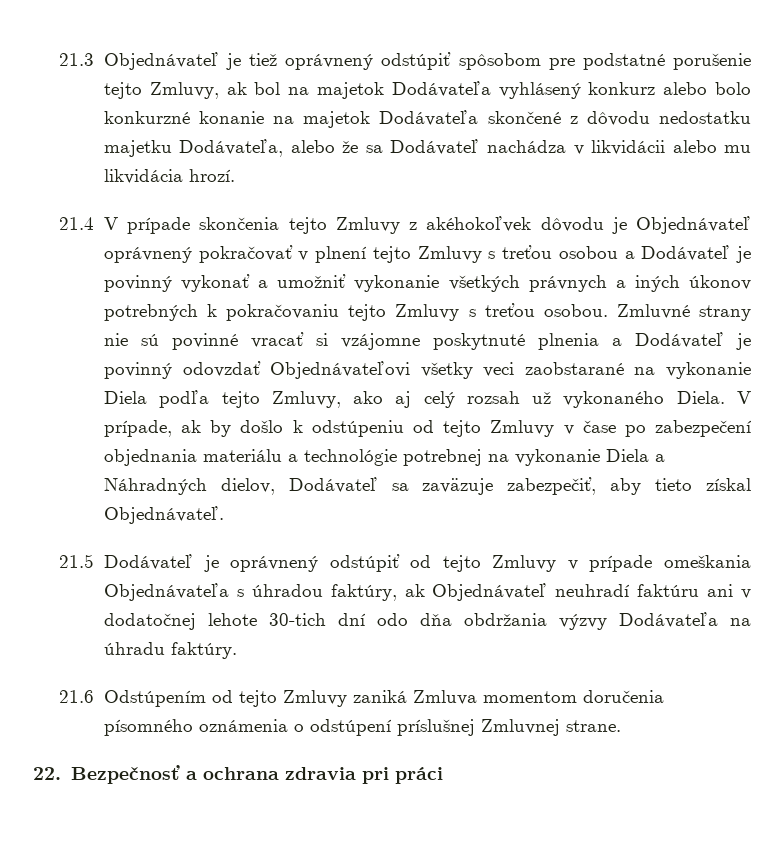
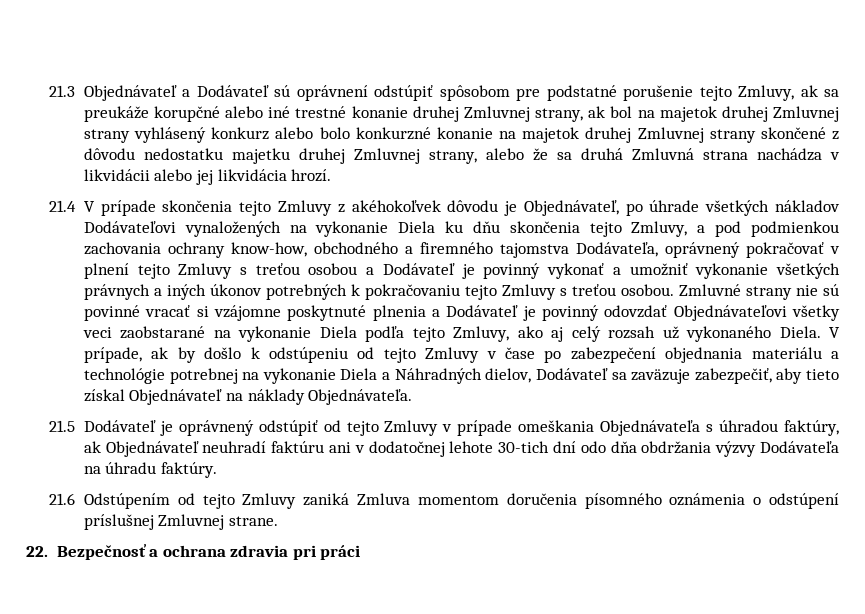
- 21.3 Objednávateľ je tiež oprávnený odstúpiť spôsobom pre podstatné porušenie tejto Zmluvy, ak bol na majetok Dodávateľa vyhlásený konkurz alebo bolo konkurzné konanie na majetok Dodávateľa skončené z dôvodu nedostatku majetku Dodávateľa, alebo že sa Dodávateľ nachádza v likvidácii alebo mu likvidácia hrozí.
+ 21.3 Objednávateľ a Dodávateľ sú oprávnení odstúpiť spôsobom pre podstatné porušenie tejto Zmluvy, ak sa preukáže korupčné alebo iné trestné konanie druhej Zmluvnej strany, ak bol na majetok druhej Zmluvnej strany vyhlásený konkurz alebo bolo konkurzné konanie na majetok druhej Zmluvnej strany skončené z dôvodu nedostatku majetku druhej Zmluvnej strany, alebo že sa druhá Zmluvná strana nachádza v likvidácii alebo jej likvidácia hrozí.
- 21.4 V prípade skončenia tejto Zmluvy z akéhokoľvek dôvodu je Objednávateľ oprávnený pokračovať v plnení tejto Zmluvy s treťou osobou a Dodávateľ je povinný vykonať a umožniť vykonanie všetkých právnych a iných úkonov potrebných k pokračovaniu tejto Zmluvy s treťou osobou.
+ 21.4 V prípade skončenia tejto Zmluvy z akéhokoľvek dôvodu je Objednávateľ, po úhrade všetkých nákladov Dodávateľovi vynaložených na vykonanie Diela ku dňu skončenia tejto Zmluvy, a pod podmienkou zachovania ochrany know-how, obchodného a firemného tajomstva Dodávateľa, oprávnený pokračovať v plnení tejto Zmluvy s treťou osobou a Dodávateľ je povinný vykonať a umožniť vykonanie všetkých právnych a iných úkonov potrebných k pokračovaniu tejto Zmluvy s treťou osobou.
- V prípade, ak by došlo k odstúpeniu od tejto Zmluvy v čase po zabezpečení objednania materiálu a technológie potrebnej na vykonanie Diela a Náhradných dielov, Dodávateľ sa zaväzuje zabezpečiť, aby tieto získal Objednávateľ.
+ V prípade, ak by došlo k odstúpeniu od tejto Zmluvy v čase po zabezpečení objednania materiálu a technológie potrebnej na vykonanie Diela a Náhradných dielov, Dodávateľ sa zaväzuje zabezpečiť, aby tieto získal Objednávateľ na náklady Objednávateľa.

